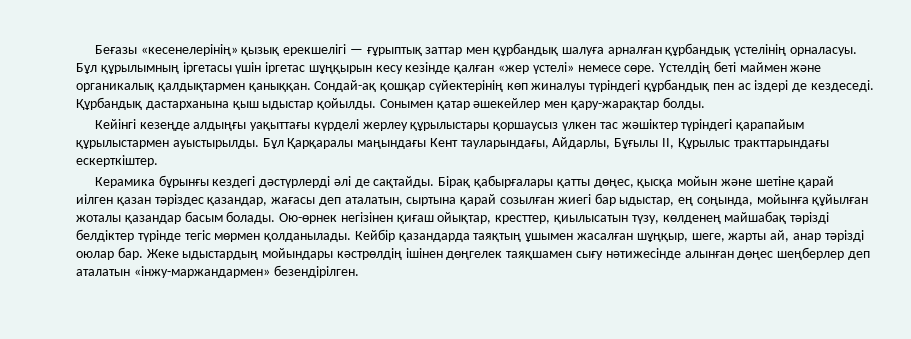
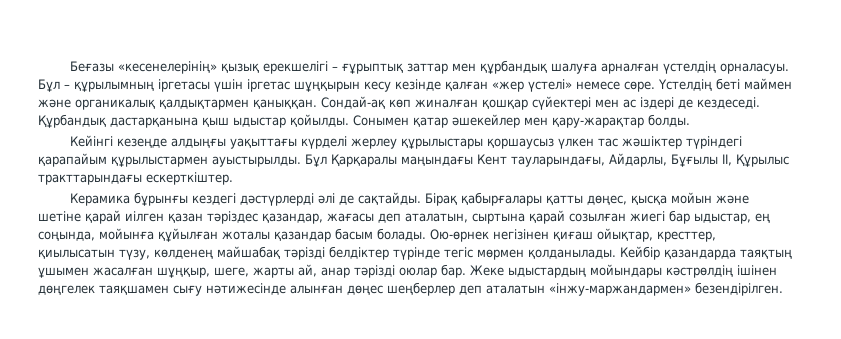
- Беғазы «кесенелерінің» қызық ерекшелігі — ғұрыптық заттар мен құрбандық шалуға арналған құрбандық үстелінің орналасуы.
+ Беғазы «кесенелерінің» қызық ерекшелігі – ғұрыптық заттар мен құрбандық шалуға арналған үстелдің орналасуы.
- Бұл құрылымның іргетасы үшін іргетас шұңқырын кесу кезінде қалған «жер үстелі» немесе сөре.
+ Бұл – құрылымның іргетасы үшін іргетас шұңқырын кесу кезінде қалған «жер үстелі» немесе сөре.
- Сондай-ақ қошқар сүйектерінің көп жиналуы түріндегі құрбандық пен ас іздері де кездеседі.
+ Сондай-ақ көп жиналған қошқар сүйектері мен ас іздері де кездеседі.
- Құрбандық дастарханына қыш ыдыстар қойылды.
+ Құрбандық дастарқанына қыш ыдыстар қойылды.

